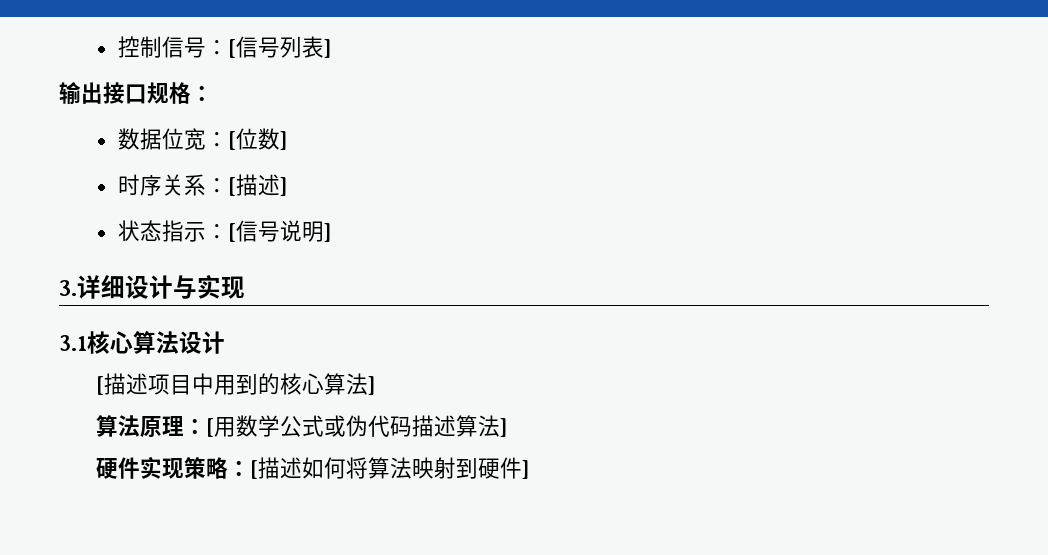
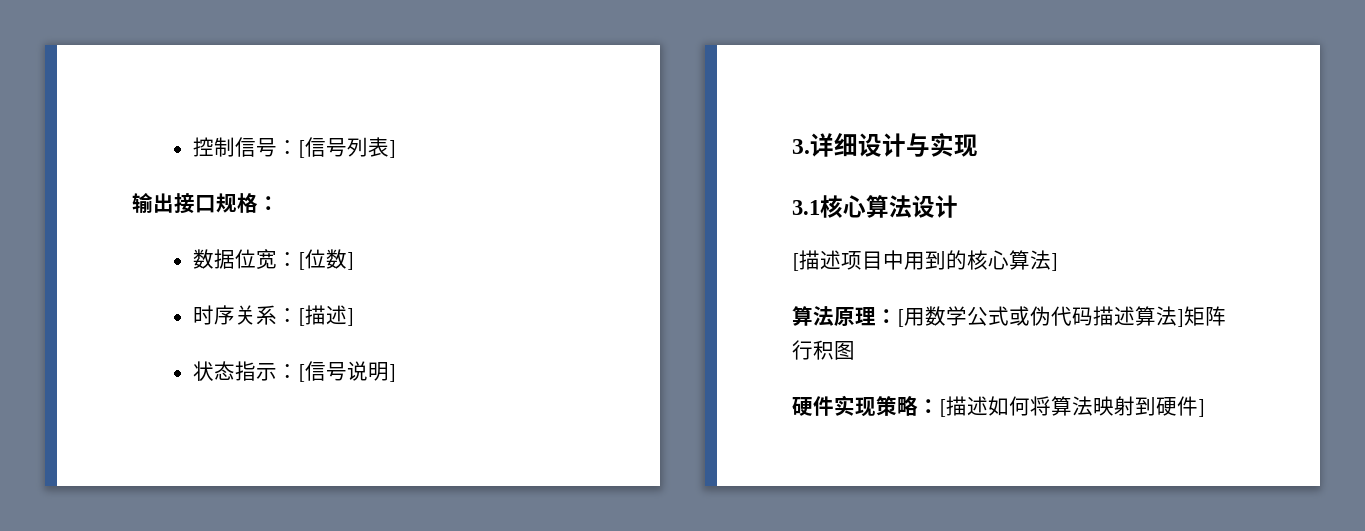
- 算法原理：[用数学公式或伪代码描述算法]
+ 算法原理：[用数学公式或伪代码描述算法]矩阵行积图

